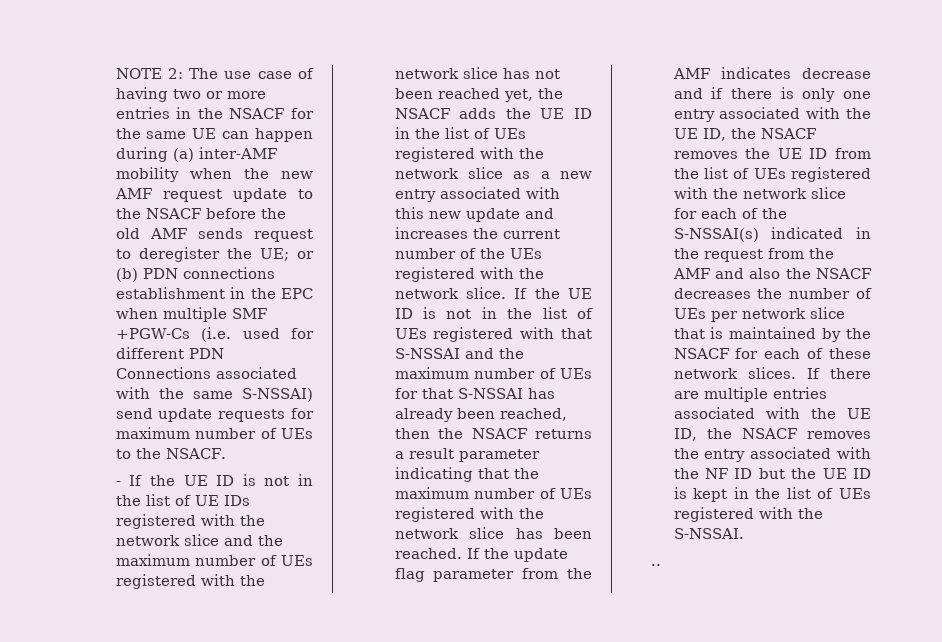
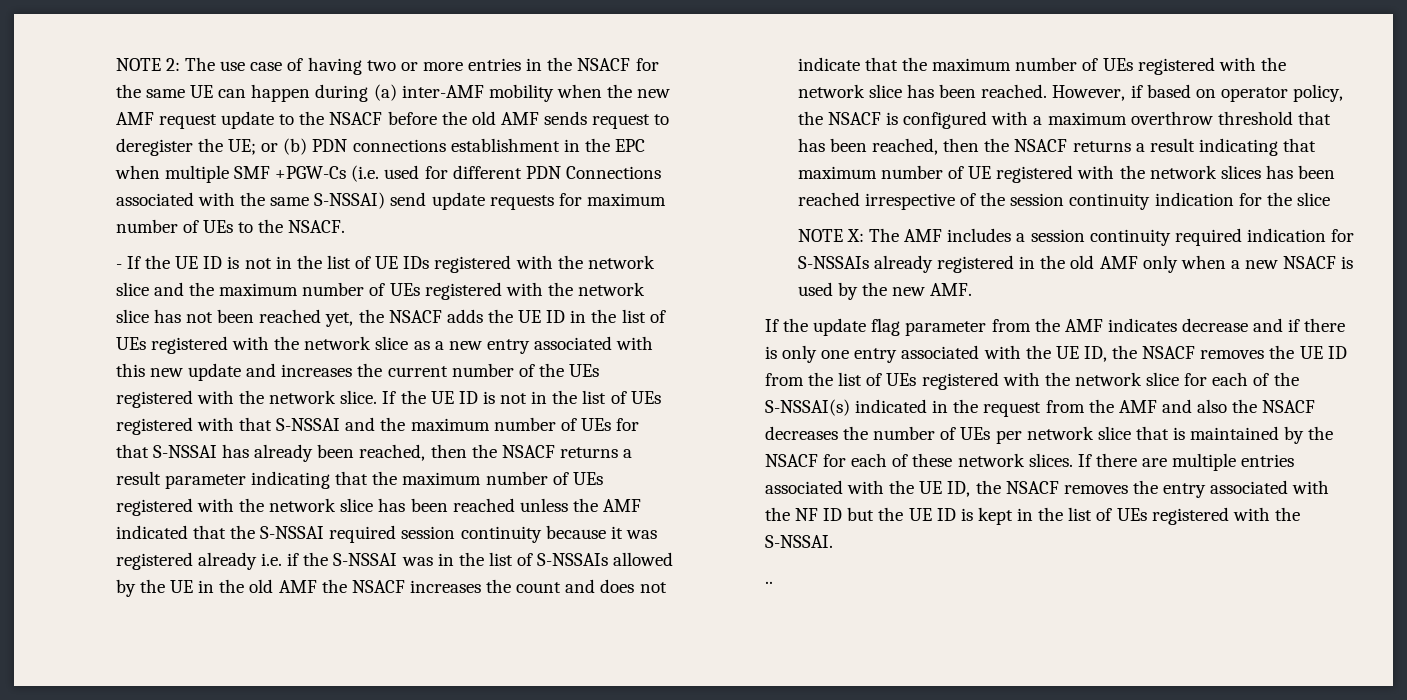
- If the UE ID is not in the list of UEs registered with that S-NSSAI and the maximum number of UEs for that S-NSSAI has already been reached, then the NSACF returns a result parameter indicating that the maximum number of UEs registered with the network slice has been reached. If the update flag parameter from the AMF indicates decrease and if there is only one entry associated with the UE ID, the NSACF removes the UE ID from the list of UEs registered with the network slice for each of the S-NSSAI(s) indicated in the request from the AMF and also the NSACF decreases the number of UEs per network slice that is maintained by the NSACF for each of these network slices.
+ If the UE ID is not in the list of UEs registered with that S-NSSAI and the maximum number of UEs for that S-NSSAI has already been reached, then the NSACF returns a result parameter indicating that the maximum number of UEs registered with the network slice has been reached unless the AMF indicated that the S-NSSAI required session continuity because it was registered already i.e. if the S-NSSAI was in the list of S-NSSAIs allowed by the UE in the old AMF the NSACF increases the count and does not indicate that the maximum number of UEs registered with the network slice has been reached. However, if based on operator policy, the NSACF is configured with a maximum overthrow threshold that has been reached, then the NSACF returns a result indicating that maximum number of UE registered with the network slices has been reached irrespective of the session continuity indication for the slice
+ NOTE X: The AMF includes a session continuity required indication for S-NSSAIs already registered in the old AMF only when a new NSACF is used by the new AMF.
+ If the update flag parameter from the AMF indicates decrease and if there is only one entry associated with the UE ID, the NSACF removes the UE ID from the list of UEs registered with the network slice for each of the S-NSSAI(s) indicated in the request from the AMF and also the NSACF decreases the number of UEs per network slice that is maintained by the NSACF for each of these network slices.

